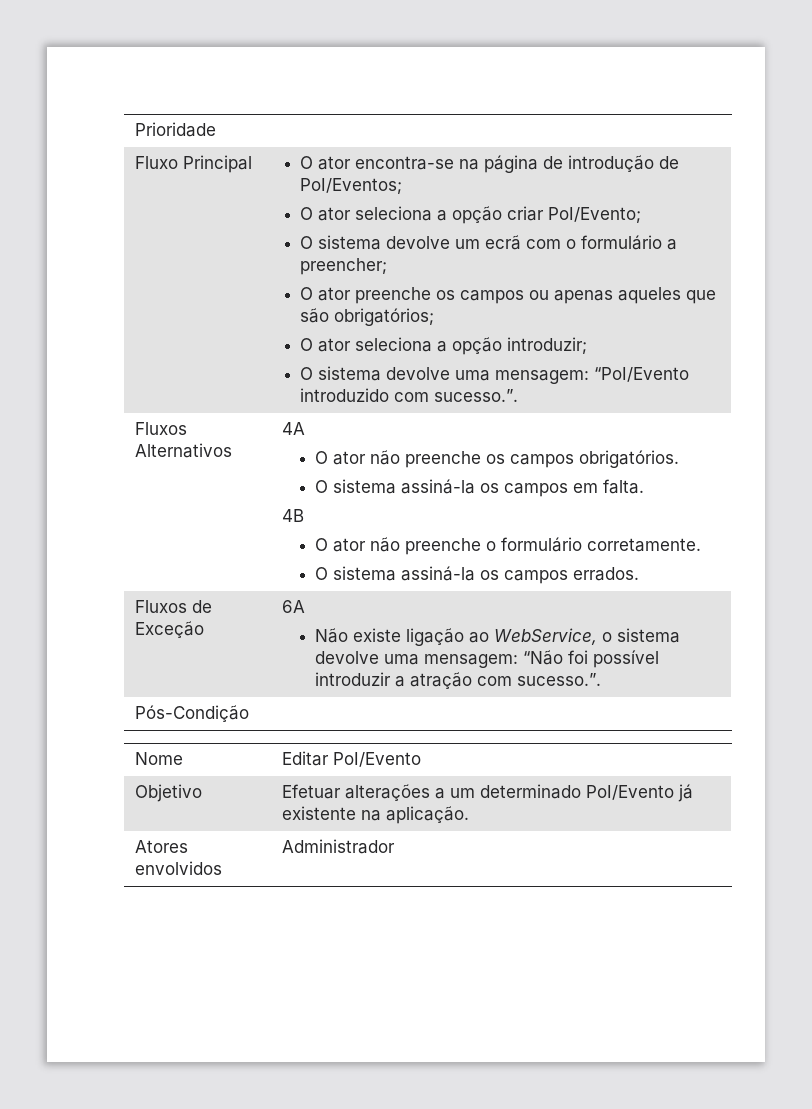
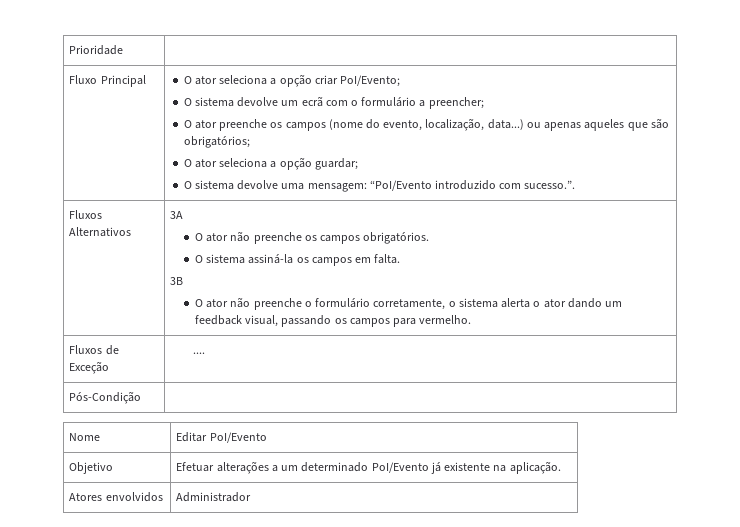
- O ator encontra-se na página de introdução de PoI/Eventos;
- O ator preenche os campos ou apenas aqueles que são obrigatórios;
+ O ator preenche os campos (nome do evento, localização, data...) ou apenas aqueles que são obrigatórios;
- O ator seleciona a opção introduzir;
+ O ator seleciona a opção guardar;
- Fluxos Alternativos | 4A
+ Fluxos Alternativos | 3A
  O ator não preenche os campos obrigatórios.
  O sistema assiná-la os campos em falta.
- 4B
- O ator não preenche o formulário corretamente.
- O sistema assiná-la os campos errados.
- Fluxos de Exceção | 6A
- Não existe ligação ao WebService, o sistema devolve uma mensagem: “Não foi possível introduzir a atração com sucesso.”.
+ 3B
+ O ator não preenche o formulário corretamente, o sistema alerta o ator dando um feedback visual, passando os campos para vermelho.
+ Fluxos de Exceção | ....

